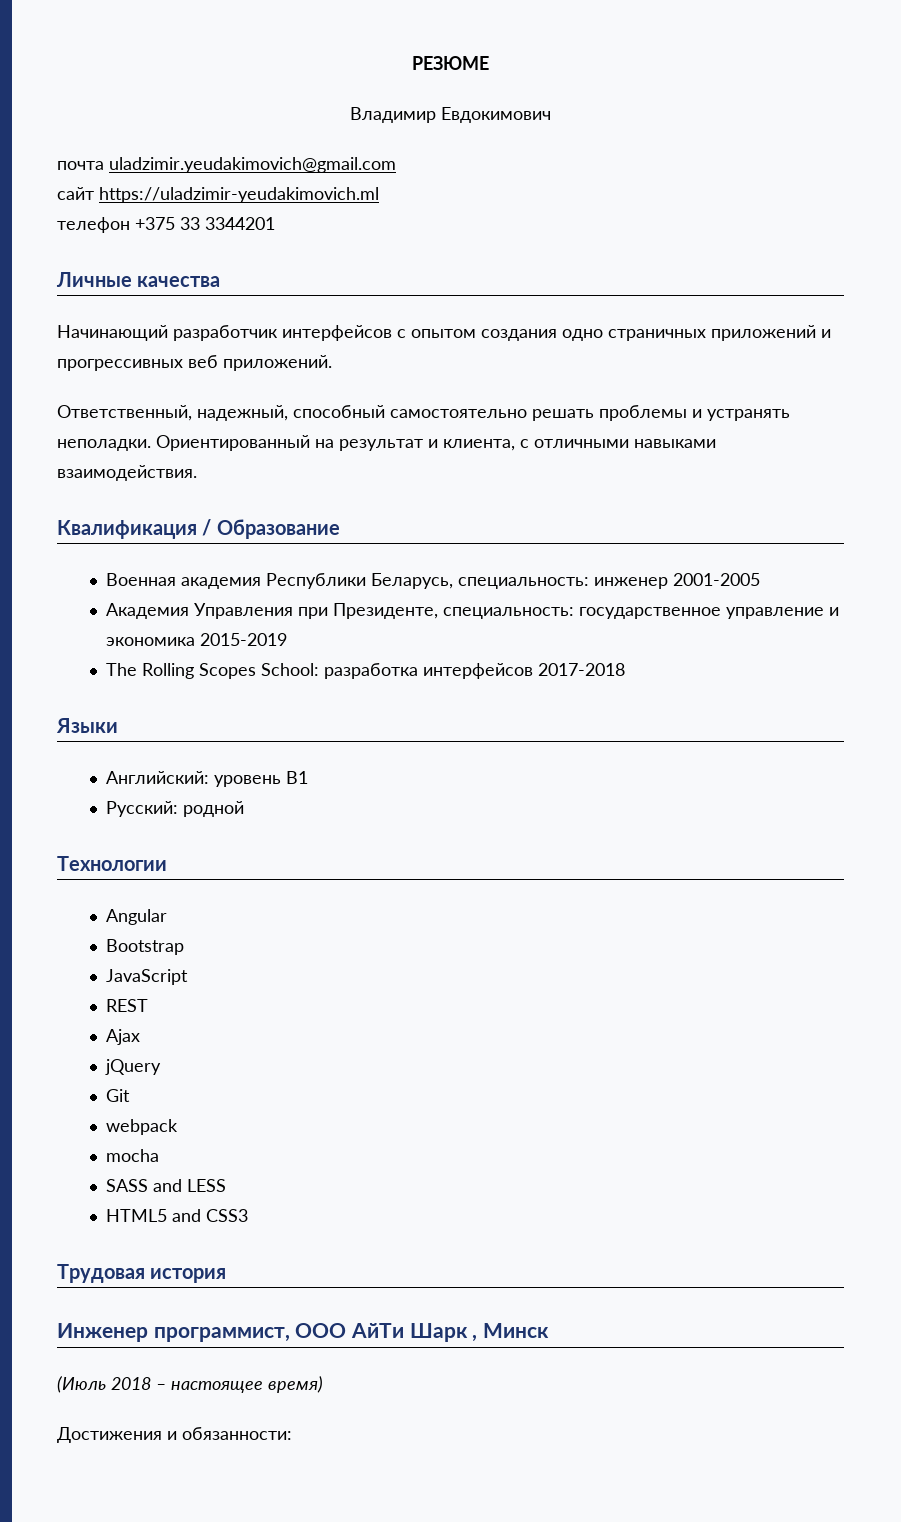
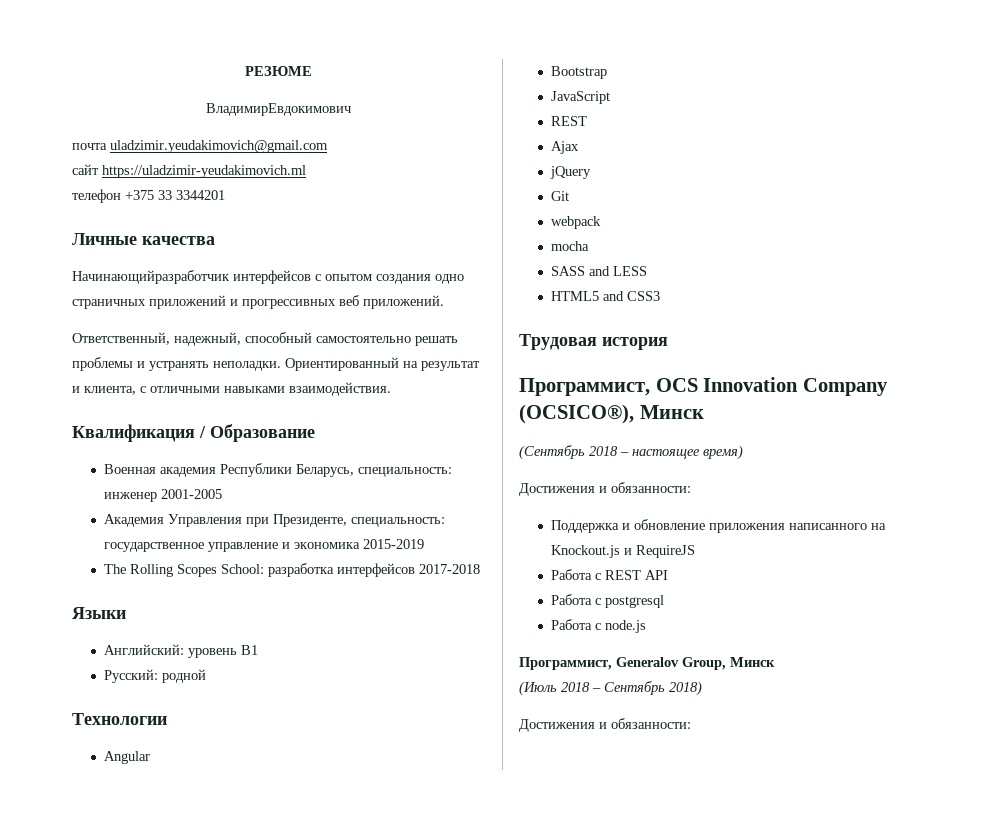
- Владимир Евдокимович
+ ВладимирЕвдокимович
- Начинающий разработчик интерфейсов с опытом создания одно страничных приложений и прогрессивных веб приложений.
+ Начинающийразработчик интерфейсов с опытом создания одно страничных приложений и прогрессивных веб приложений.
- Инженер программист, ООО АйТи Шарк , Минск
- (Июль 2018 – настоящее время)
+ Программист, OCS Innovation Company (OCSICO®), Минск
+ (Сентябрь 2018 – настоящее время)
+ Поддержка и обновление приложения написанного на Knockout.js и RequireJS
+ Работа с REST API
+ Работа с postgresql
+ Работа с node.js
+ Программист, Generalov Group, Минск
+ (Июль 2018 – Сентябрь 2018)
+ Достижения и обязанности:

